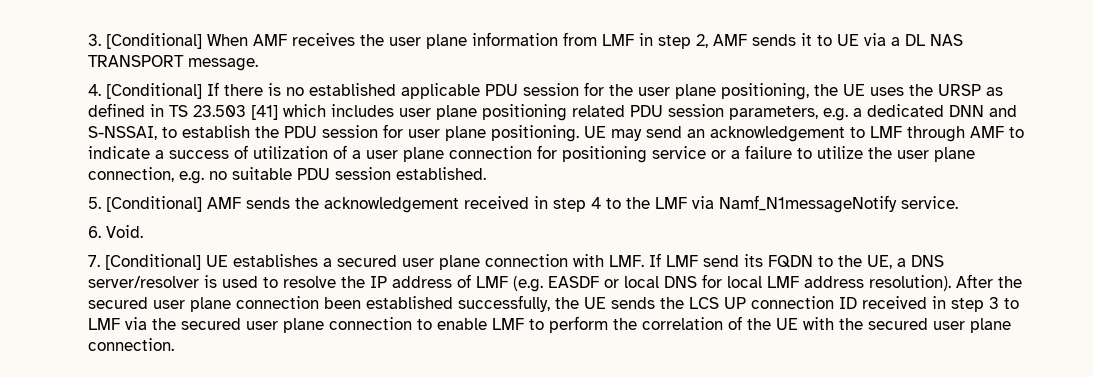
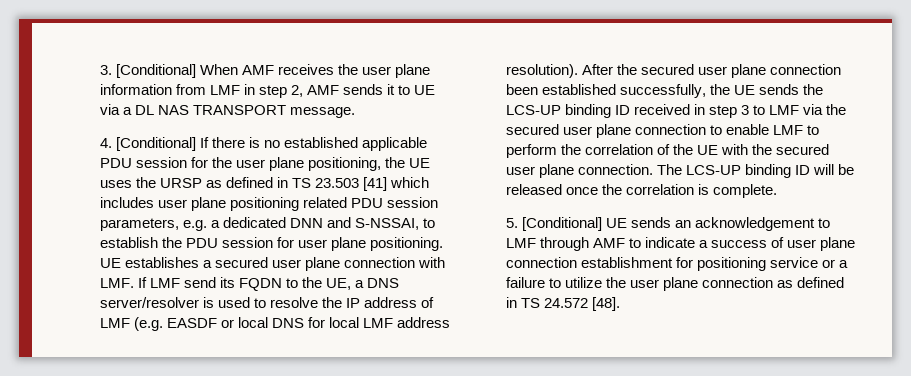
- UE may send an acknowledgement to LMF through AMF to indicate a success of utilization of a user plane connection for positioning service or a failure to utilize the user plane connection, e.g. no suitable PDU session established.
- 5. [Conditional] AMF sends the acknowledgement received in step 4 to the LMF via Namf_N1messageNotify service.
- 6. Void.
- 7. [Conditional] UE establishes a secured user plane connection with LMF. If LMF send its FQDN to the UE, a DNS server/resolver is used to resolve the IP address of LMF (e.g. EASDF or local DNS for local LMF address resolution).
+ UE establishes a secured user plane connection with LMF. If LMF send its FQDN to the UE, a DNS server/resolver is used to resolve the IP address of LMF (e.g. EASDF or local DNS for local LMF address resolution).
- After the secured user plane connection been established successfully, the UE sends the LCS UP connection ID received in step 3 to LMF via the secured user plane connection to enable LMF to perform the correlation of the UE with the secured user plane connection.
+ After the secured user plane connection been established successfully, the UE sends the LCS-UP binding ID received in step 3 to LMF via the secured user plane connection to enable LMF to perform the correlation of the UE with the secured user plane connection.
+ The LCS-UP binding ID will be released once the correlation is complete.
+ 5. [Conditional] UE sends an acknowledgement to LMF through AMF to indicate a success of user plane connection establishment for positioning service or a failure to utilize the user plane connection as defined in TS 24.572 [48].

